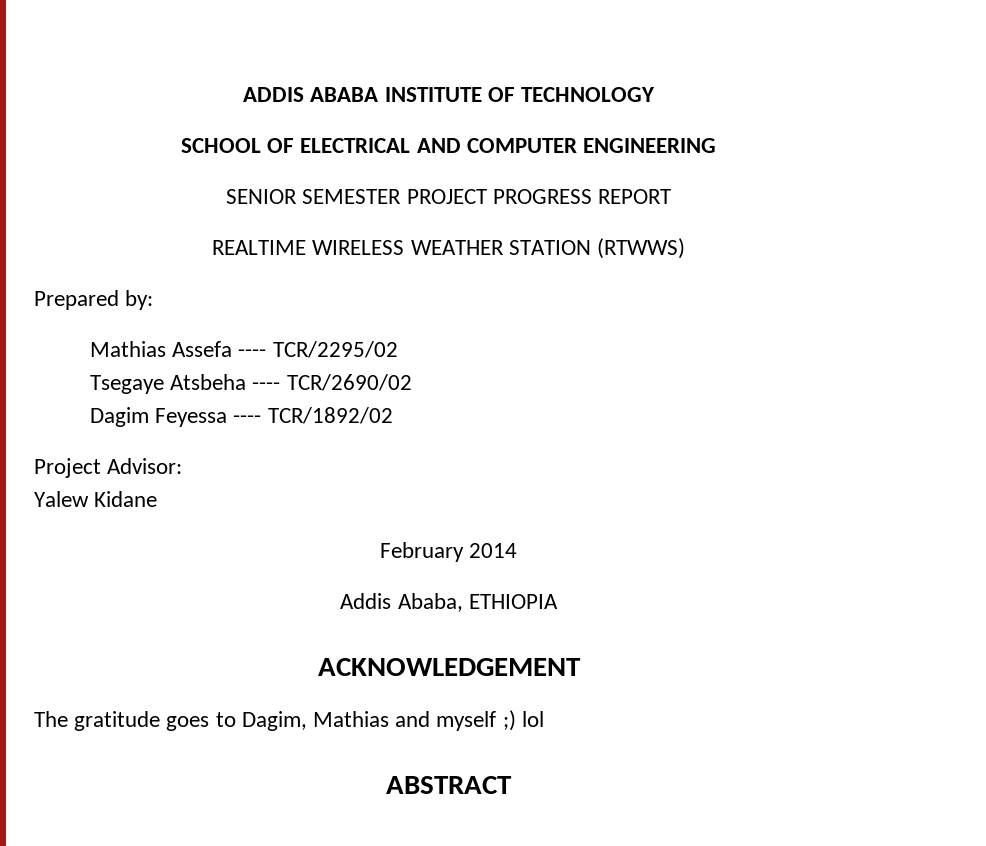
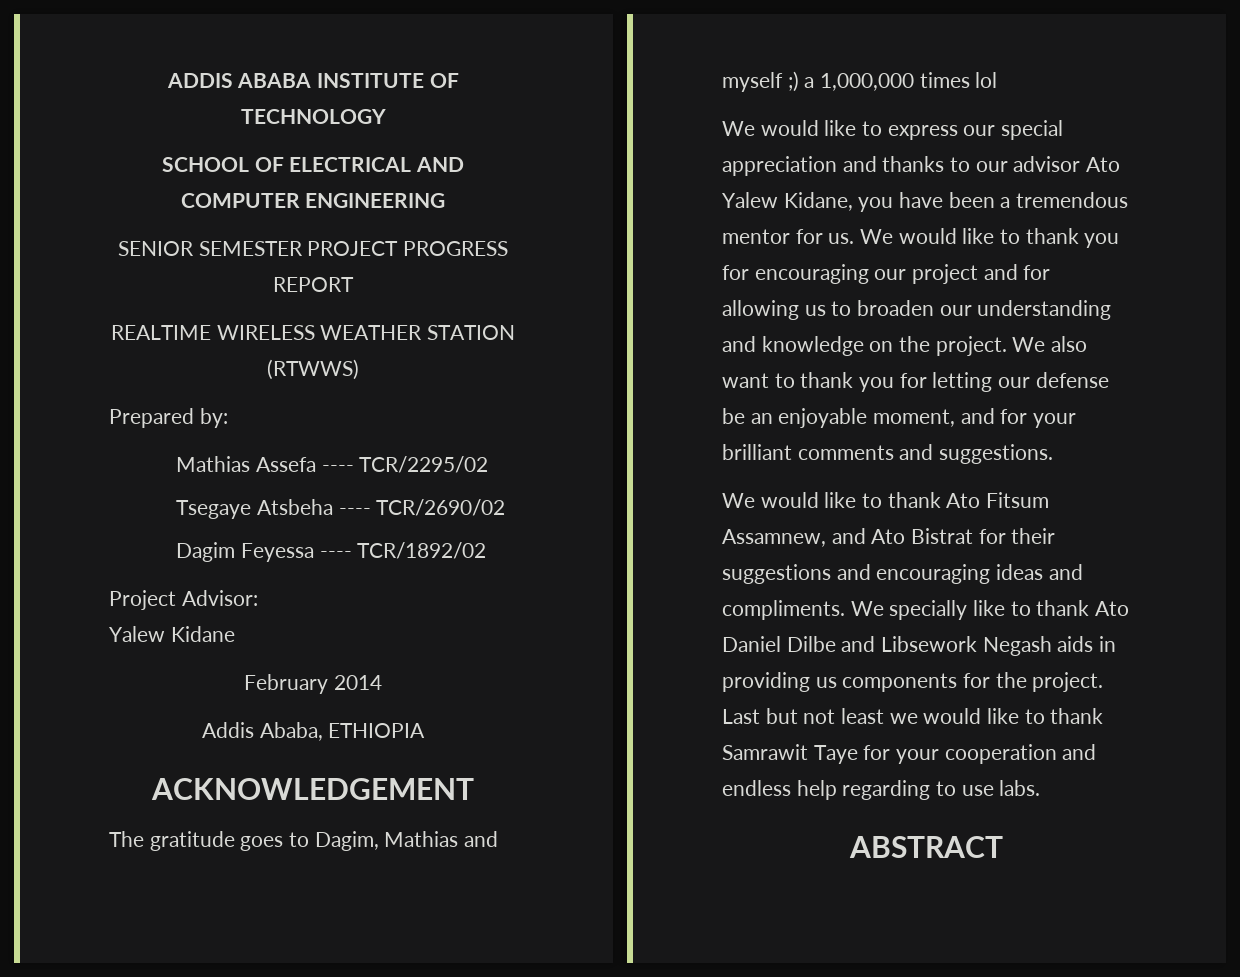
- The gratitude goes to Dagim, Mathias and myself ;) lol
+ The gratitude goes to Dagim, Mathias and myself ;) a 1,000,000 times lol
+ We would like to express our special appreciation and thanks to our advisor Ato Yalew Kidane, you have been a tremendous mentor for us. We would like to thank you for encouraging our project and for allowing us to broaden our understanding and knowledge on the project. We also want to thank you for letting our defense be an enjoyable moment, and for your brilliant comments and suggestions.
+ We would like to thank Ato Fitsum Assamnew, and Ato Bistrat for their suggestions and encouraging ideas and compliments. We specially like to thank Ato Daniel Dilbe and Libsework Negash aids in providing us components for the project. Last but not least we would like to thank Samrawit Taye for your cooperation and endless help regarding to use labs.

